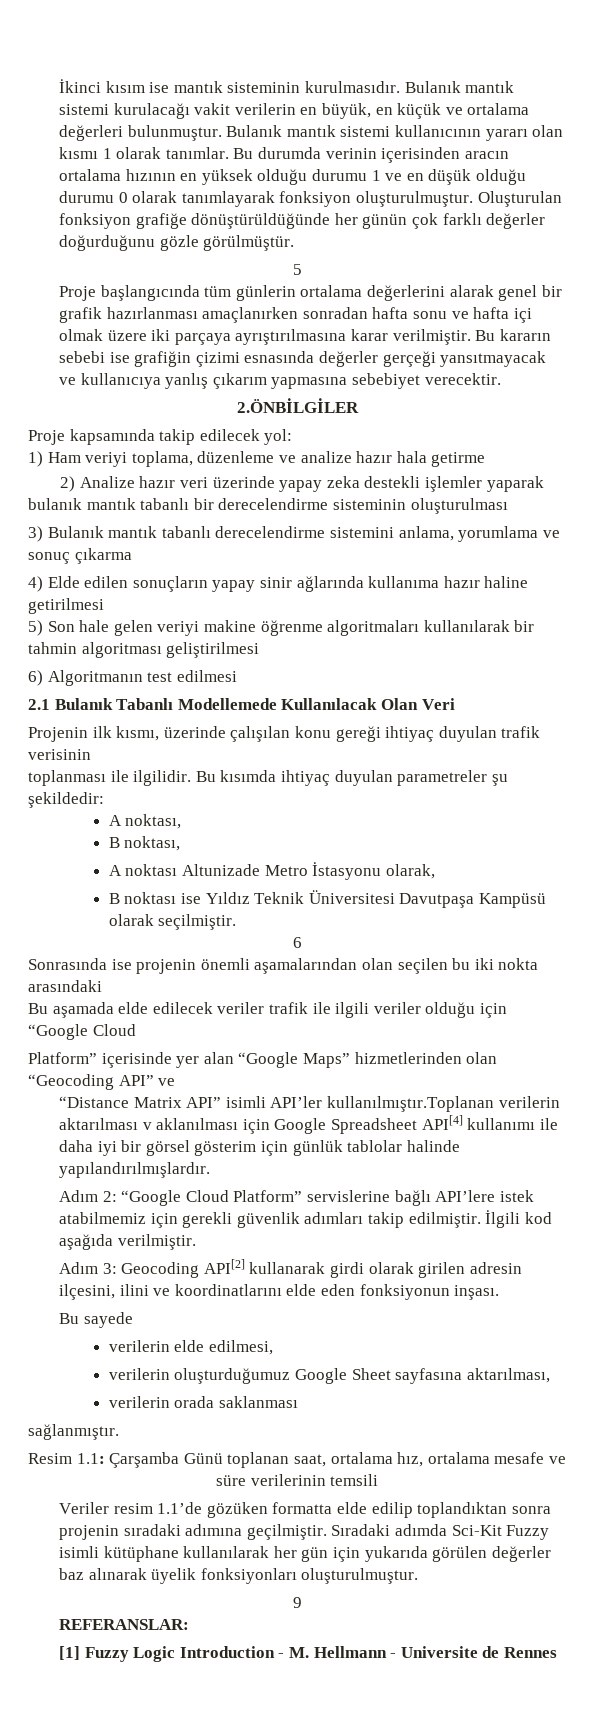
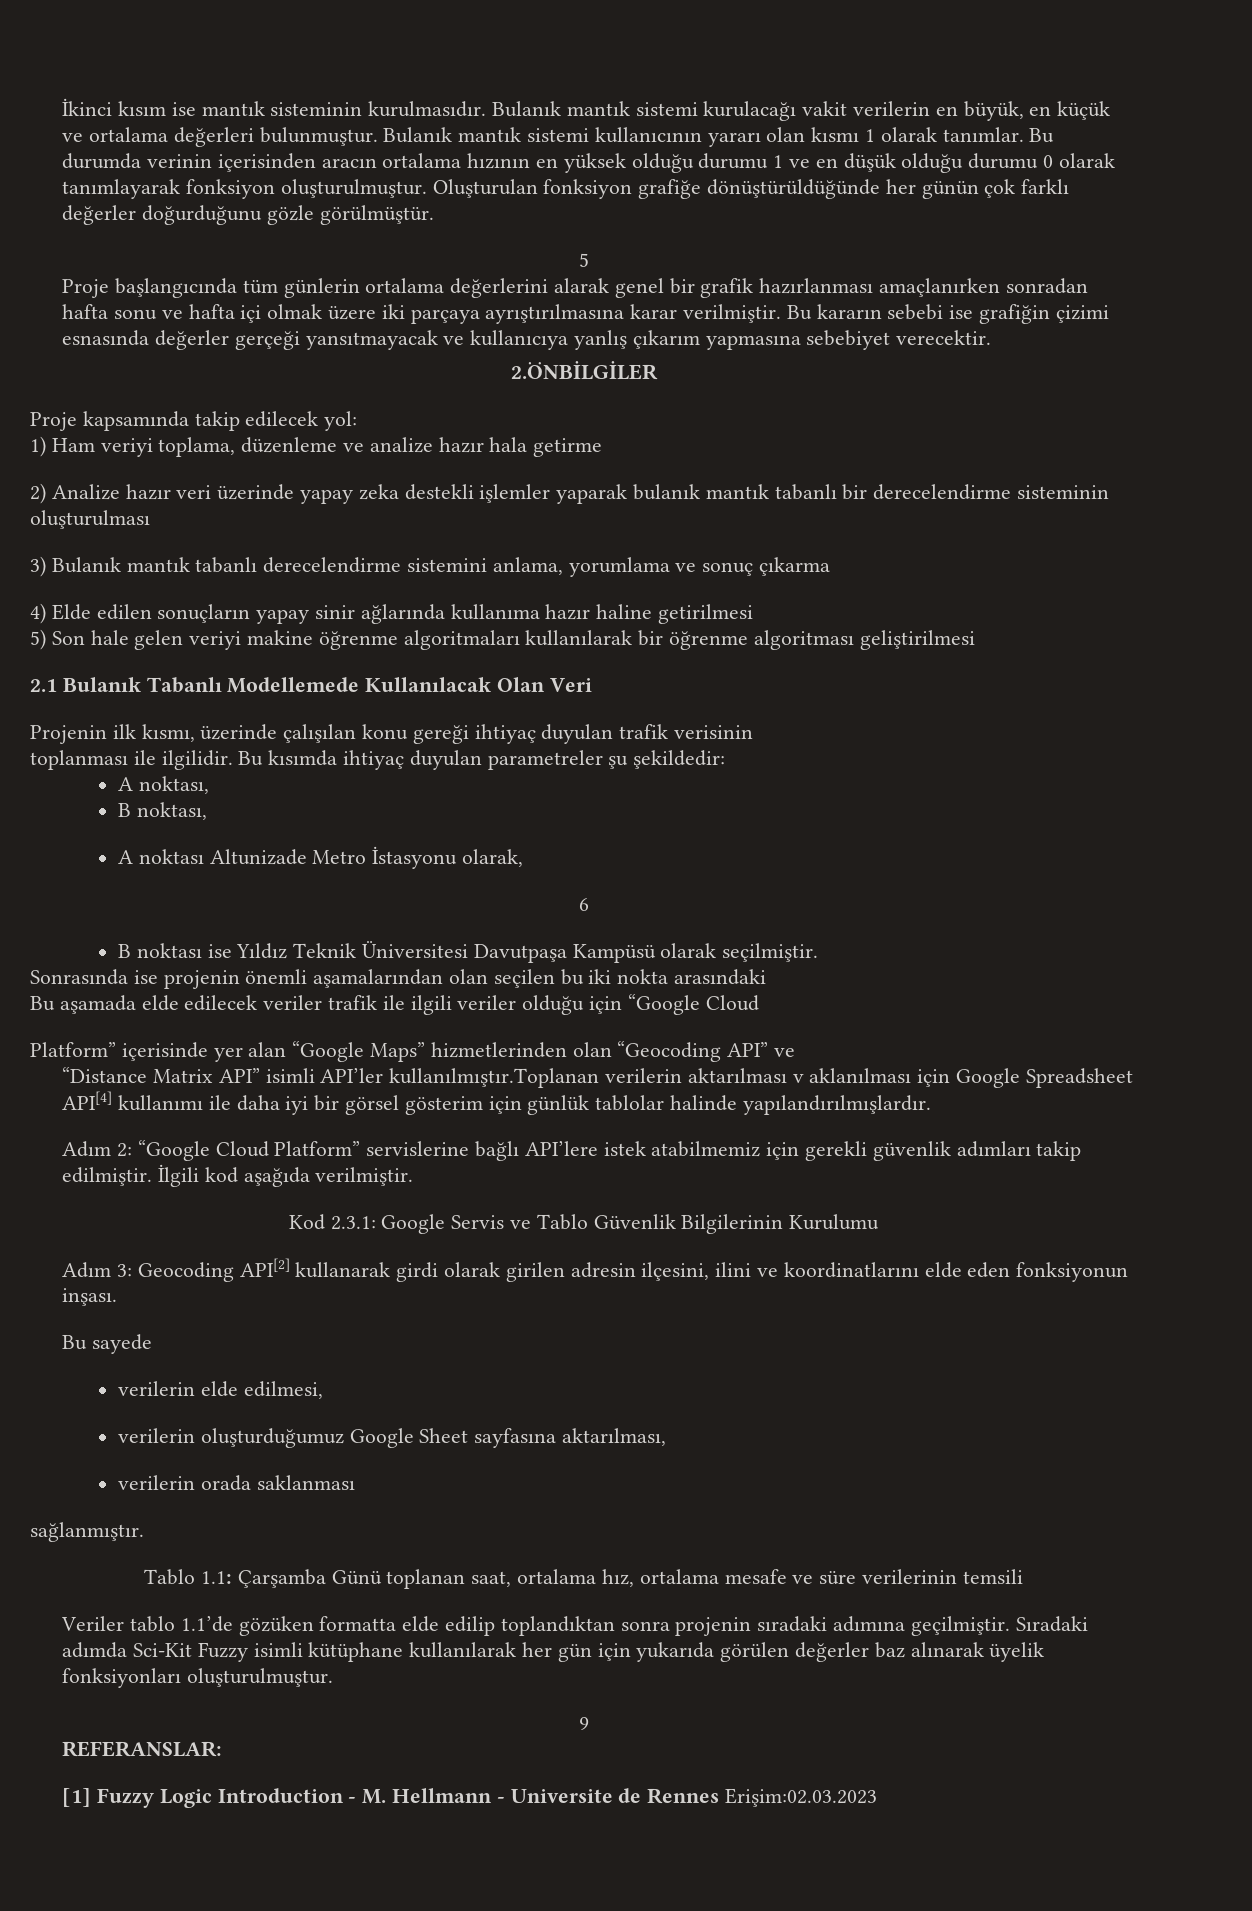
- 5) Son hale gelen veriyi makine öğrenme algoritmaları kullanılarak bir tahmin algoritması geliştirilmesi
+ 5) Son hale gelen veriyi makine öğrenme algoritmaları kullanılarak bir öğrenme algoritması geliştirilmesi
- 6) Algoritmanın test edilmesi
+ 6
- 6
+ Kod 2.3.1: Google Servis ve Tablo Güvenlik Bilgilerinin Kurulumu
- Resim 1.1: Çarşamba Günü toplanan saat, ortalama hız, ortalama mesafe ve süre verilerinin temsili
+ Tablo 1.1: Çarşamba Günü toplanan saat, ortalama hız, ortalama mesafe ve süre verilerinin temsili
- Veriler resim 1.1’de gözüken formatta elde edilip toplandıktan sonra projenin sıradaki adımına geçilmiştir.
+ Veriler tablo 1.1’de gözüken formatta elde edilip toplandıktan sonra projenin sıradaki adımına geçilmiştir.
- [1] Fuzzy Logic Introduction - M. Hellmann - Universite de Rennes
+ [1] Fuzzy Logic Introduction - M. Hellmann - Universite de Rennes Erişim:02.03.2023

